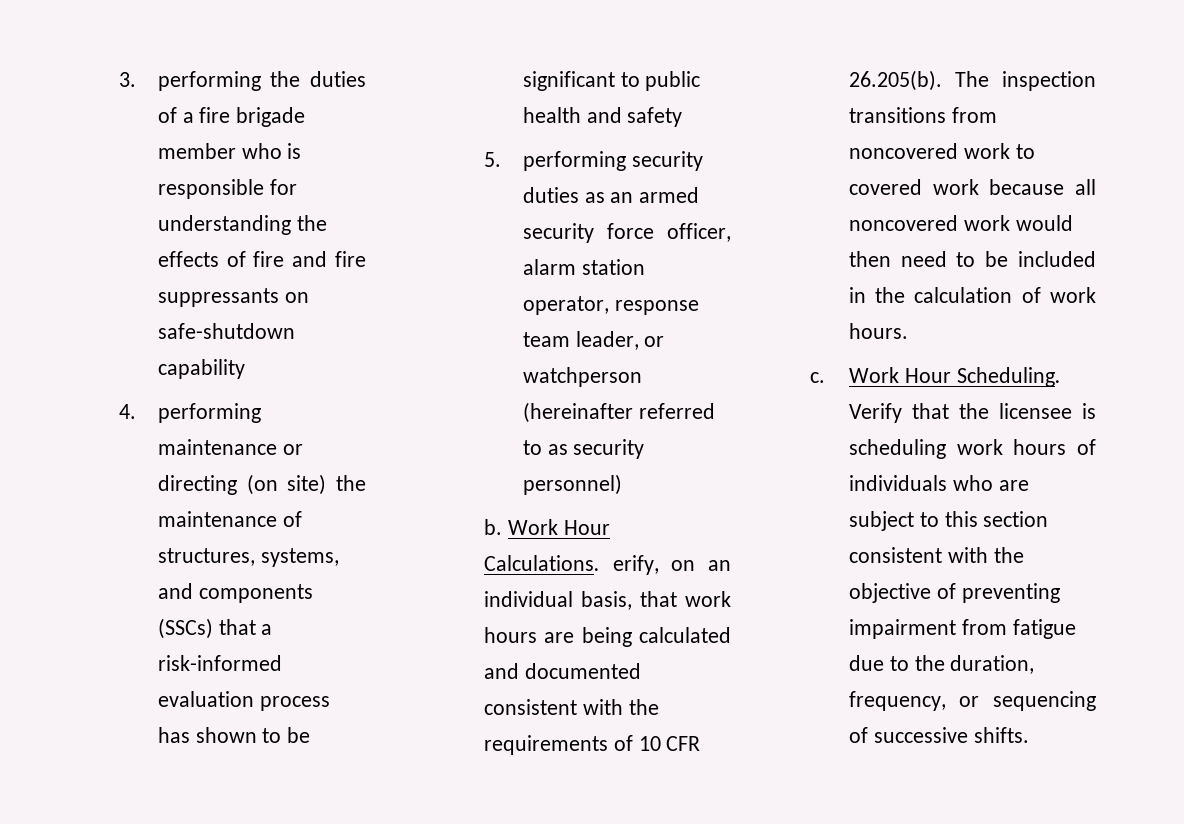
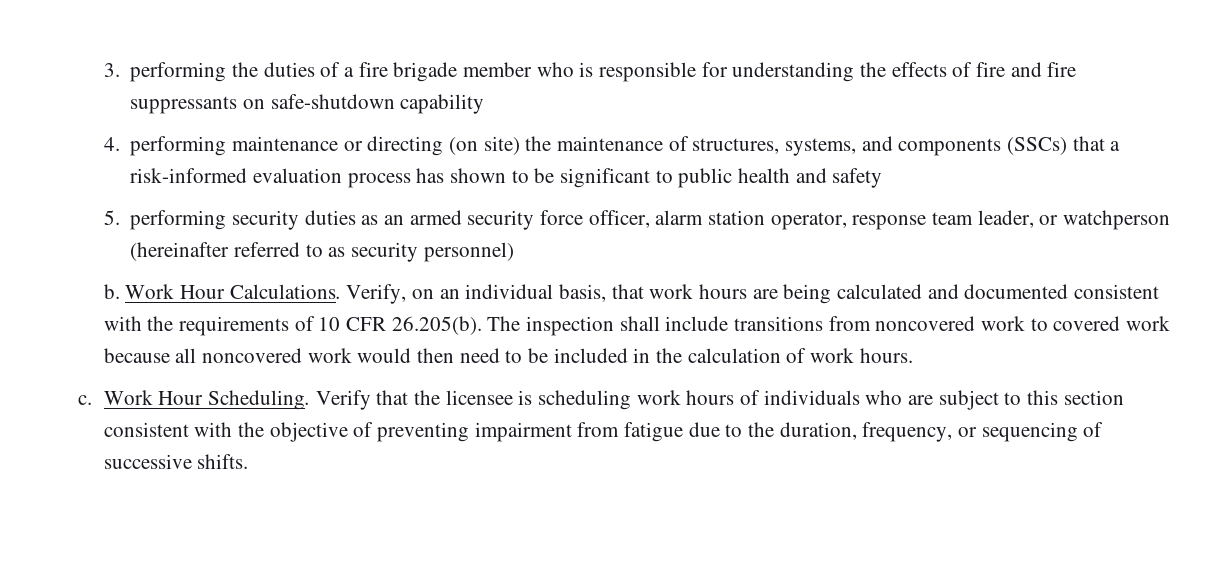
- Work Hour Calculations. erify, on an individual basis, that work hours are being calculated and documented consistent with the requirements of 10 CFR 26.205(b). The inspection transitions from noncovered work to covered work because all noncovered work would then need to be included in the calculation of work hours.
+ Work Hour Calculations. Verify, on an individual basis, that work hours are being calculated and documented consistent with the requirements of 10 CFR 26.205(b). The inspection shall include transitions from noncovered work to covered work because all noncovered work would then need to be included in the calculation of work hours.

